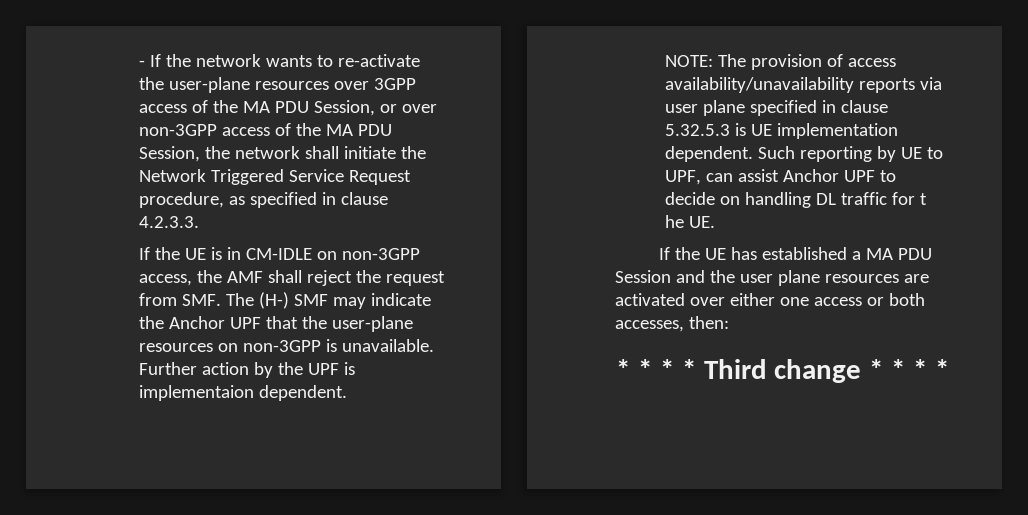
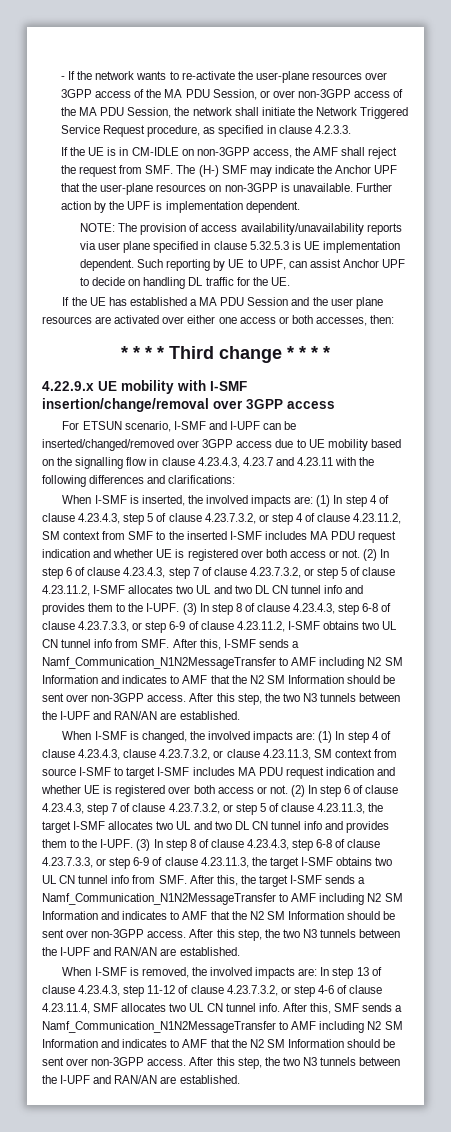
- Further action by the UPF is implementaion dependent.
+ Further action by the UPF is implementation dependent.
- Such reporting by UE to UPF, can assist Anchor UPF to decide on handling DL traffic for t he UE.
+ Such reporting by UE to UPF, can assist Anchor UPF to decide on handling DL traffic for the UE.
+ 4.22.9.x UE mobility with I-SMF insertion/change/removal over 3GPP access
+ For ETSUN scenario, I-SMF and I-UPF can be inserted/changed/removed over 3GPP access due to UE mobility based on the signalling flow in clause 4.23.4.3, 4.23.7 and 4.23.11 with the following differences and clarifications:
+ When I-SMF is inserted, the involved impacts are: (1) In step 4 of clause 4.23.4.3, step 5 of clause 4.23.7.3.2, or step 4 of clause 4.23.11.2, SM context from SMF to the inserted I-SMF includes MA PDU request indication and whether UE is registered over both access or not. (2) In step 6 of clause 4.23.4.3, step 7 of clause 4.23.7.3.2, or step 5 of clause 4.23.11.2, I-SMF allocates two UL and two DL CN tunnel info and provides them to the I-UPF. (3) In step 8 of clause 4.23.4.3, step 6-8 of clause 4.23.7.3.3, or step 6-9 of clause 4.23.11.2, I-SMF obtains two UL CN tunnel info from SMF. After this, I-SMF sends a Namf_Communication_N1N2MessageTransfer to AMF including N2 SM Information and indicates to AMF that the N2 SM Information should be sent over non-3GPP access. After this step, the two N3 tunnels between the I-UPF and RAN/AN are established.
+ When I-SMF is changed, the involved impacts are: (1) In step 4 of clause 4.23.4.3, clause 4.23.7.3.2, or clause 4.23.11.3, SM context from source I-SMF to target I-SMF includes MA PDU request indication and whether UE is registered over both access or not. (2) In step 6 of clause 4.23.4.3, step 7 of clause 4.23.7.3.2, or step 5 of clause 4.23.11.3, the target I-SMF allocates two UL and two DL CN tunnel info and provides them to the I-UPF. (3) In step 8 of clause 4.23.4.3, step 6-8 of clause 4.23.7.3.3, or step 6-9 of clause 4.23.11.3, the target I-SMF obtains two UL CN tunnel info from SMF. After this, the target I-SMF sends a Namf_Communication_N1N2MessageTransfer to AMF including N2 SM Information and indicates to AMF that the N2 SM Information should be sent over non-3GPP access. After this step, the two N3 tunnels between the I-UPF and RAN/AN are established.
+ When I-SMF is removed, the involved impacts are: In step 13 of clause 4.23.4.3, step 11-12 of clause 4.23.7.3.2, or step 4-6 of clause 4.23.11.4, SMF allocates two UL CN tunnel info. After this, SMF sends a Namf_Communication_N1N2MessageTransfer to AMF including N2 SM Information and indicates to AMF that the N2 SM Information should be sent over non-3GPP access. After this step, the two N3 tunnels between the I-UPF and RAN/AN are established.

